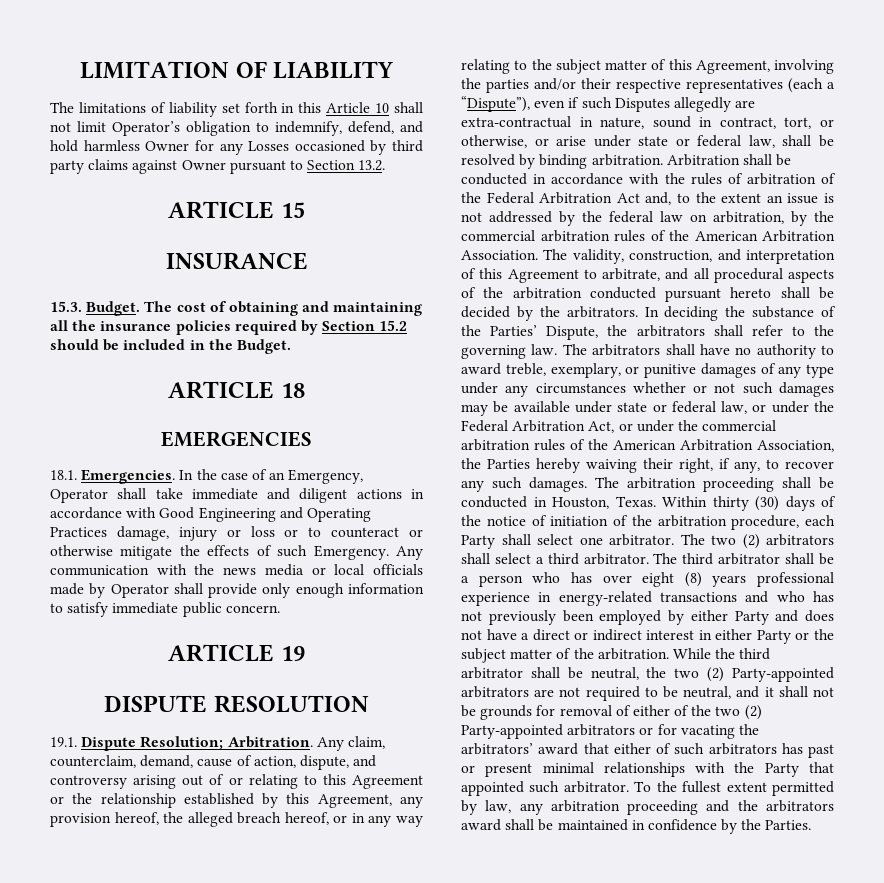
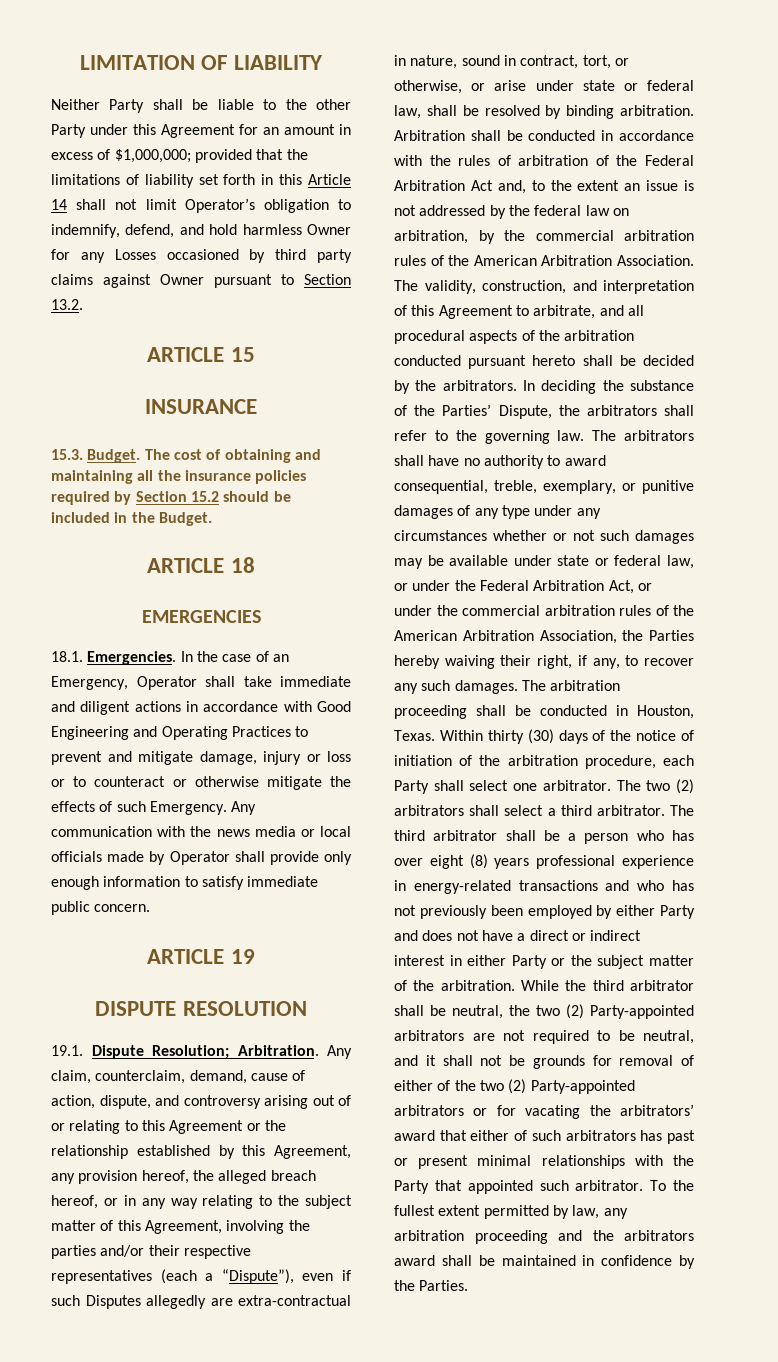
- The limitations of liability set forth in this Article 10 shall not limit Operator’s obligation to indemnify, defend, and hold harmless Owner for any Losses occasioned by third party claims against Owner pursuant to Section 13.2.
+ Neither Party shall be liable to the other Party under this Agreement for an amount in excess of $1,000,000; provided that the limitations of liability set forth in this Article 14 shall not limit Operator’s obligation to indemnify, defend, and hold harmless Owner for any Losses occasioned by third party claims against Owner pursuant to Section 13.2.
- In the case of an Emergency, Operator shall take immediate and diligent actions in accordance with Good Engineering and Operating Practices damage, injury or loss or to counteract or otherwise mitigate the effects of such Emergency.
+ In the case of an Emergency, Operator shall take immediate and diligent actions in accordance with Good Engineering and Operating Practices to prevent and mitigate damage, injury or loss or to counteract or otherwise mitigate the effects of such Emergency.
- The arbitrators shall have no authority to award treble, exemplary, or punitive damages of any type under any circumstances whether or not such damages may be available under state or federal law, or under the Federal Arbitration Act, or under the commercial arbitration rules of the American Arbitration Association, the Parties hereby waiving their right, if any, to recover any such damages.
+ The arbitrators shall have no authority to award consequential, treble, exemplary, or punitive damages of any type under any circumstances whether or not such damages may be available under state or federal law, or under the Federal Arbitration Act, or under the commercial arbitration rules of the American Arbitration Association, the Parties hereby waiving their right, if any, to recover any such damages.

